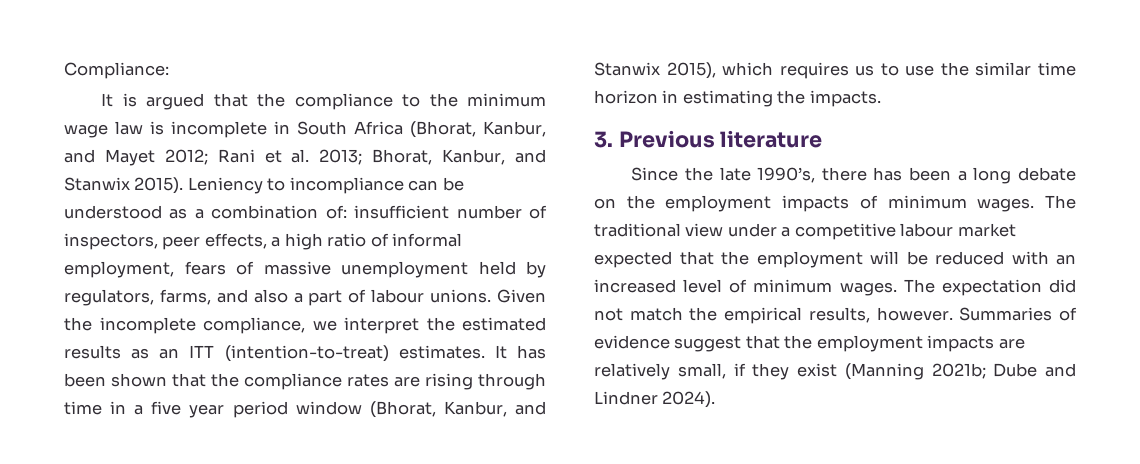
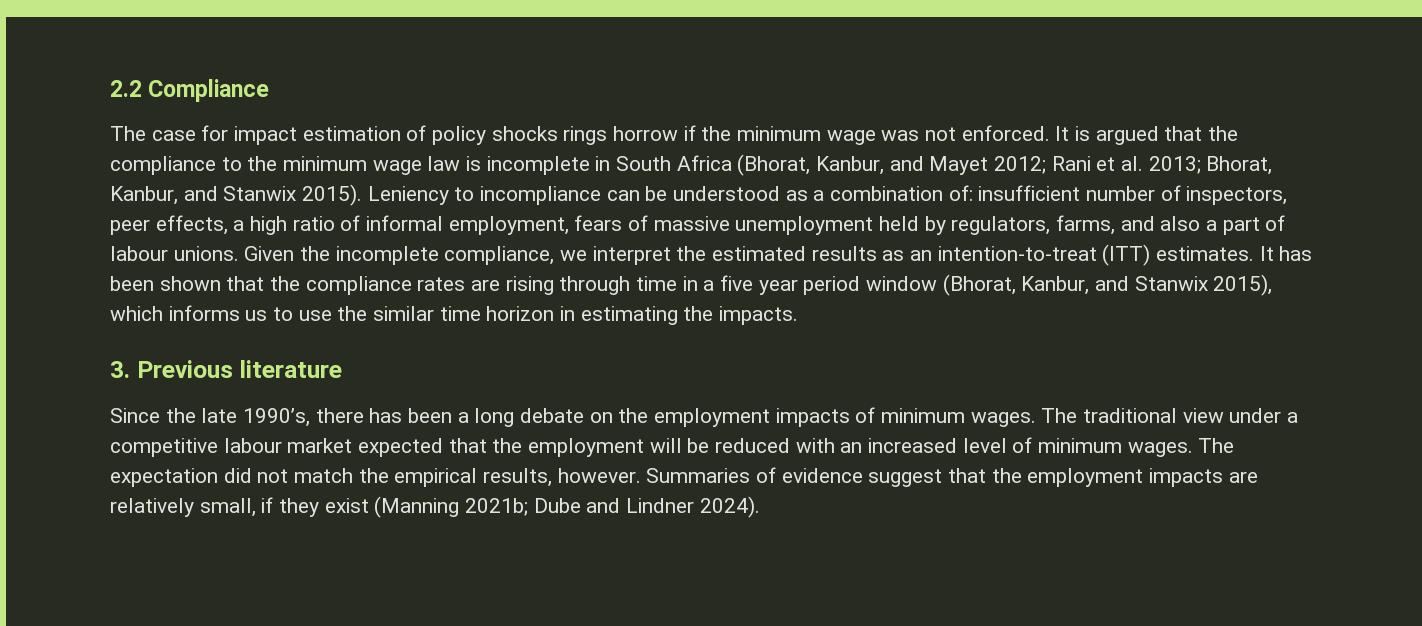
- Compliance:
- It is argued that the compliance to the minimum wage law is incomplete in South Africa (Bhorat, Kanbur, and Mayet 2012; Rani et al. 2013; Bhorat, Kanbur, and Stanwix 2015).
+ 2.2 Compliance
+ The case for impact estimation of policy shocks rings horrow if the minimum wage was not enforced. It is argued that the compliance to the minimum wage law is incomplete in South Africa (Bhorat, Kanbur, and Mayet 2012; Rani et al. 2013; Bhorat, Kanbur, and Stanwix 2015).
- Given the incomplete compliance, we interpret the estimated results as an ITT (intention-to-treat) estimates.
+ Given the incomplete compliance, we interpret the estimated results as an intention-to-treat (ITT) estimates.
- It has been shown that the compliance rates are rising through time in a five year period window (Bhorat, Kanbur, and Stanwix 2015), which requires us to use the similar time horizon in estimating the impacts.
+ It has been shown that the compliance rates are rising through time in a five year period window (Bhorat, Kanbur, and Stanwix 2015), which informs us to use the similar time horizon in estimating the impacts.

